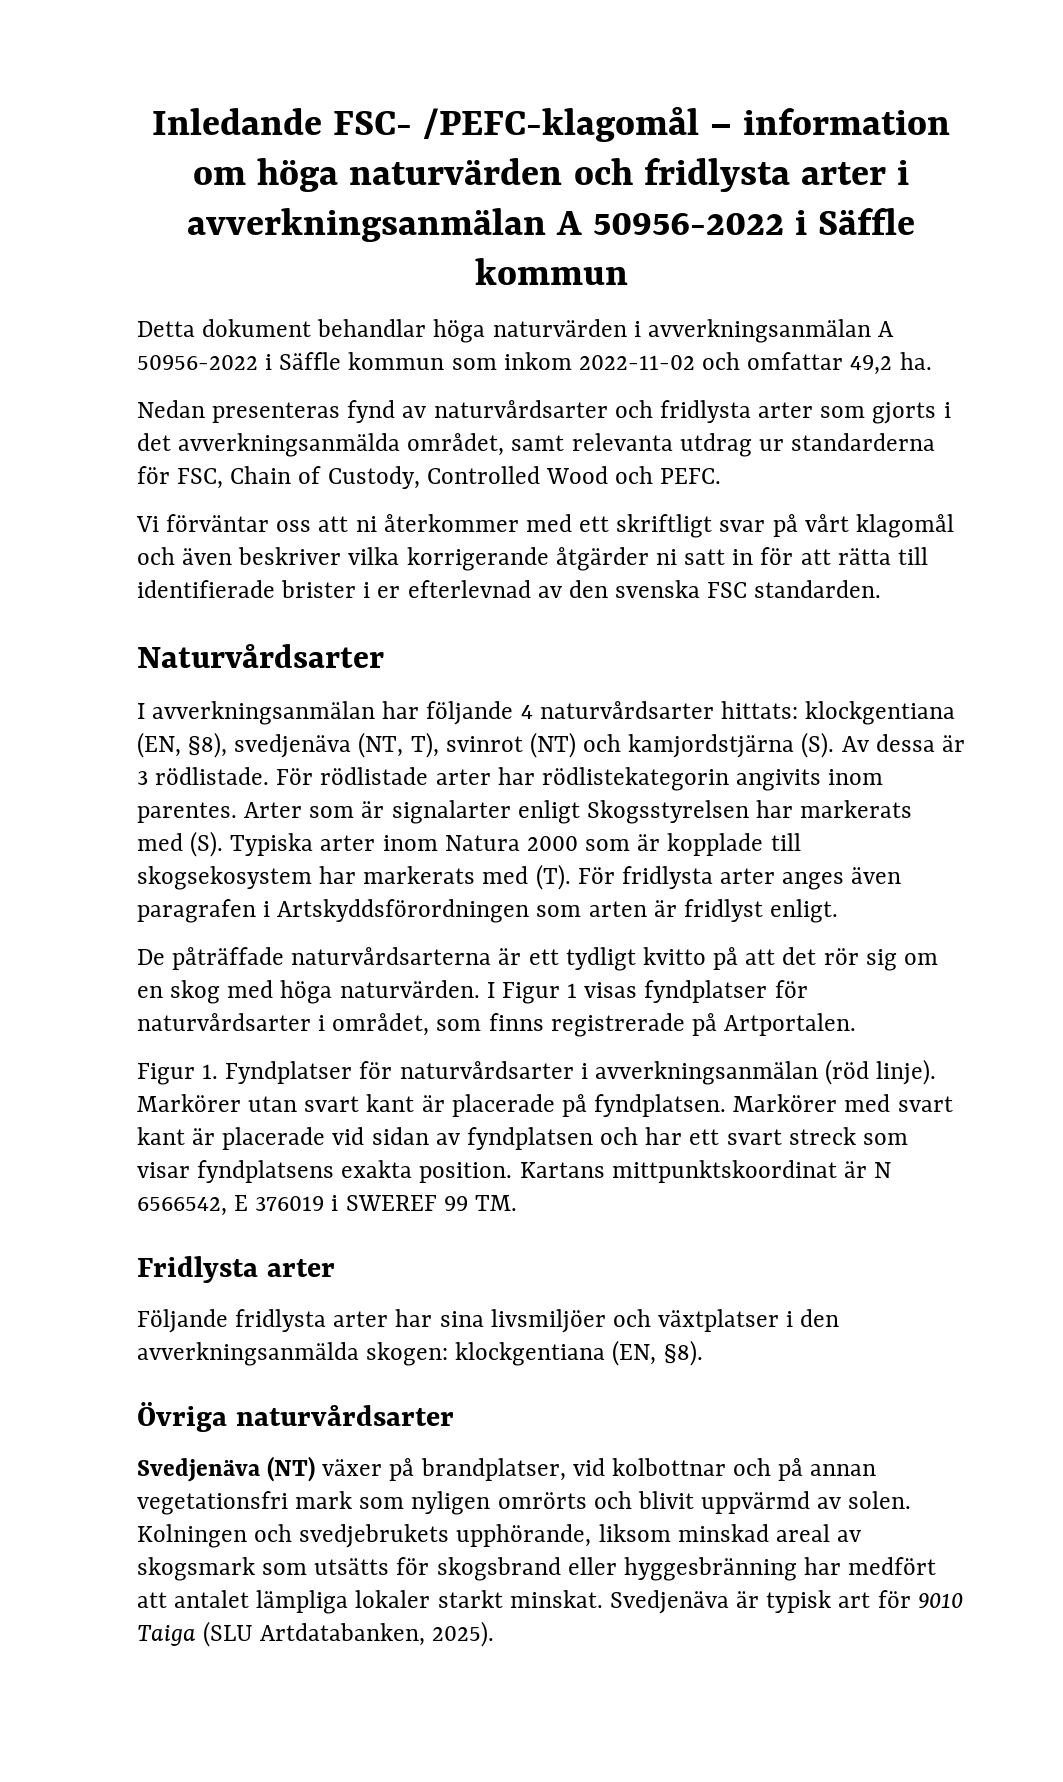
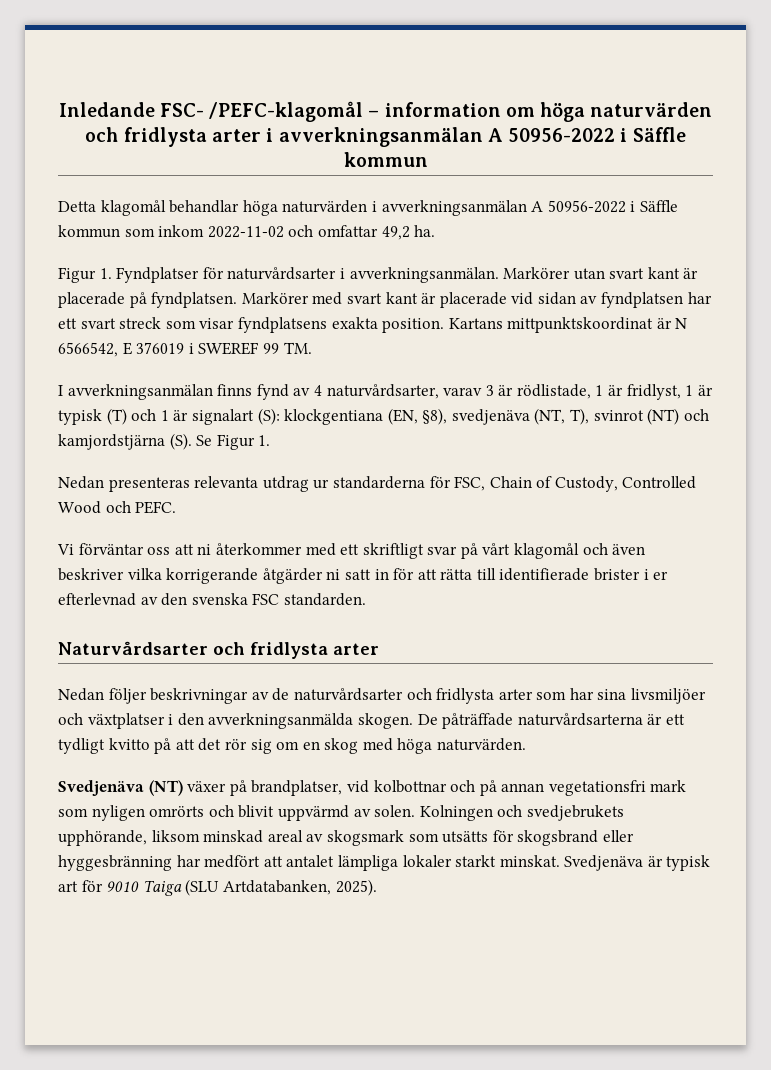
- Detta dokument behandlar höga naturvärden i avverkningsanmälan A 50956-2022 i Säffle kommun som inkom 2022-11-02 och omfattar 49,2 ha.
+ Detta klagomål behandlar höga naturvärden i avverkningsanmälan A 50956-2022 i Säffle kommun som inkom 2022-11-02 och omfattar 49,2 ha.
- Nedan presenteras fynd av naturvårdsarter och fridlysta arter som gjorts i det avverkningsanmälda området, samt relevanta utdrag ur standarderna för FSC, Chain of Custody, Controlled Wood och PEFC.
+ Figur 1. Fyndplatser för naturvårdsarter i avverkningsanmälan. Markörer utan svart kant är placerade på fyndplatsen. Markörer med svart kant är placerade vid sidan av fyndplatsen har ett svart streck som visar fyndplatsens exakta position. Kartans mittpunktskoordinat är N 6566542, E 376019 i SWEREF 99 TM.
+ I avverkningsanmälan finns fynd av 4 naturvårdsarter, varav 3 är rödlistade, 1 är fridlyst, 1 är typisk (T) och 1 är signalart (S): klockgentiana (EN, §8), svedjenäva (NT, T), svinrot (NT) och kamjordstjärna (S). Se Figur 1.
+ Nedan presenteras relevanta utdrag ur standarderna för FSC, Chain of Custody, Controlled Wood och PEFC.
- Naturvårdsarter
- I avverkningsanmälan har följande 4 naturvårdsarter hittats: klockgentiana (EN, §8), svedjenäva (NT, T), svinrot (NT) och kamjordstjärna (S). Av dessa är 3 rödlistade. För rödlistade arter har rödlistekategorin angivits inom parentes. Arter som är signalarter enligt Skogsstyrelsen har markerats med (S). Typiska arter inom Natura 2000 som är kopplade till skogsekosystem har markerats med (T). För fridlysta arter anges även paragrafen i Artskyddsförordningen som arten är fridlyst enligt.
- De påträffade naturvårdsarterna är ett tydligt kvitto på att det rör sig om en skog med höga naturvärden. I Figur 1 visas fyndplatser för naturvårdsarter i området, som finns registrerade på Artportalen.
- Figur 1. Fyndplatser för naturvårdsarter i avverkningsanmälan (röd linje). Markörer utan svart kant är placerade på fyndplatsen. Markörer med svart kant är placerade vid sidan av fyndplatsen och har ett svart streck som visar fyndplatsens exakta position. Kartans mittpunktskoordinat är N 6566542, E 376019 i SWEREF 99 TM.
- Fridlysta arter
- Följande fridlysta arter har sina livsmiljöer och växtplatser i den avverkningsanmälda skogen: klockgentiana (EN, §8).
- Övriga naturvårdsarter
+ Naturvårdsarter och fridlysta arter
+ Nedan följer beskrivningar av de naturvårdsarter och fridlysta arter som har sina livsmiljöer och växtplatser i den avverkningsanmälda skogen. De påträffade naturvårdsarterna är ett tydligt kvitto på att det rör sig om en skog med höga naturvärden.

